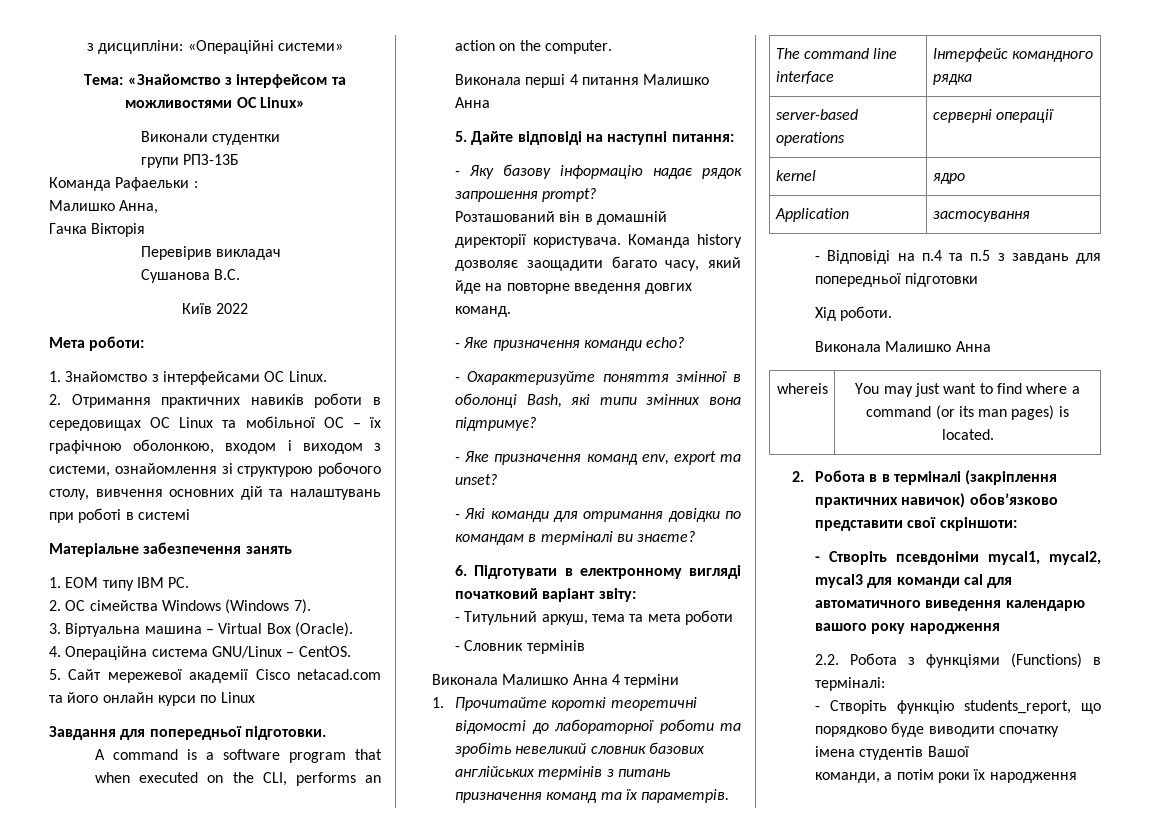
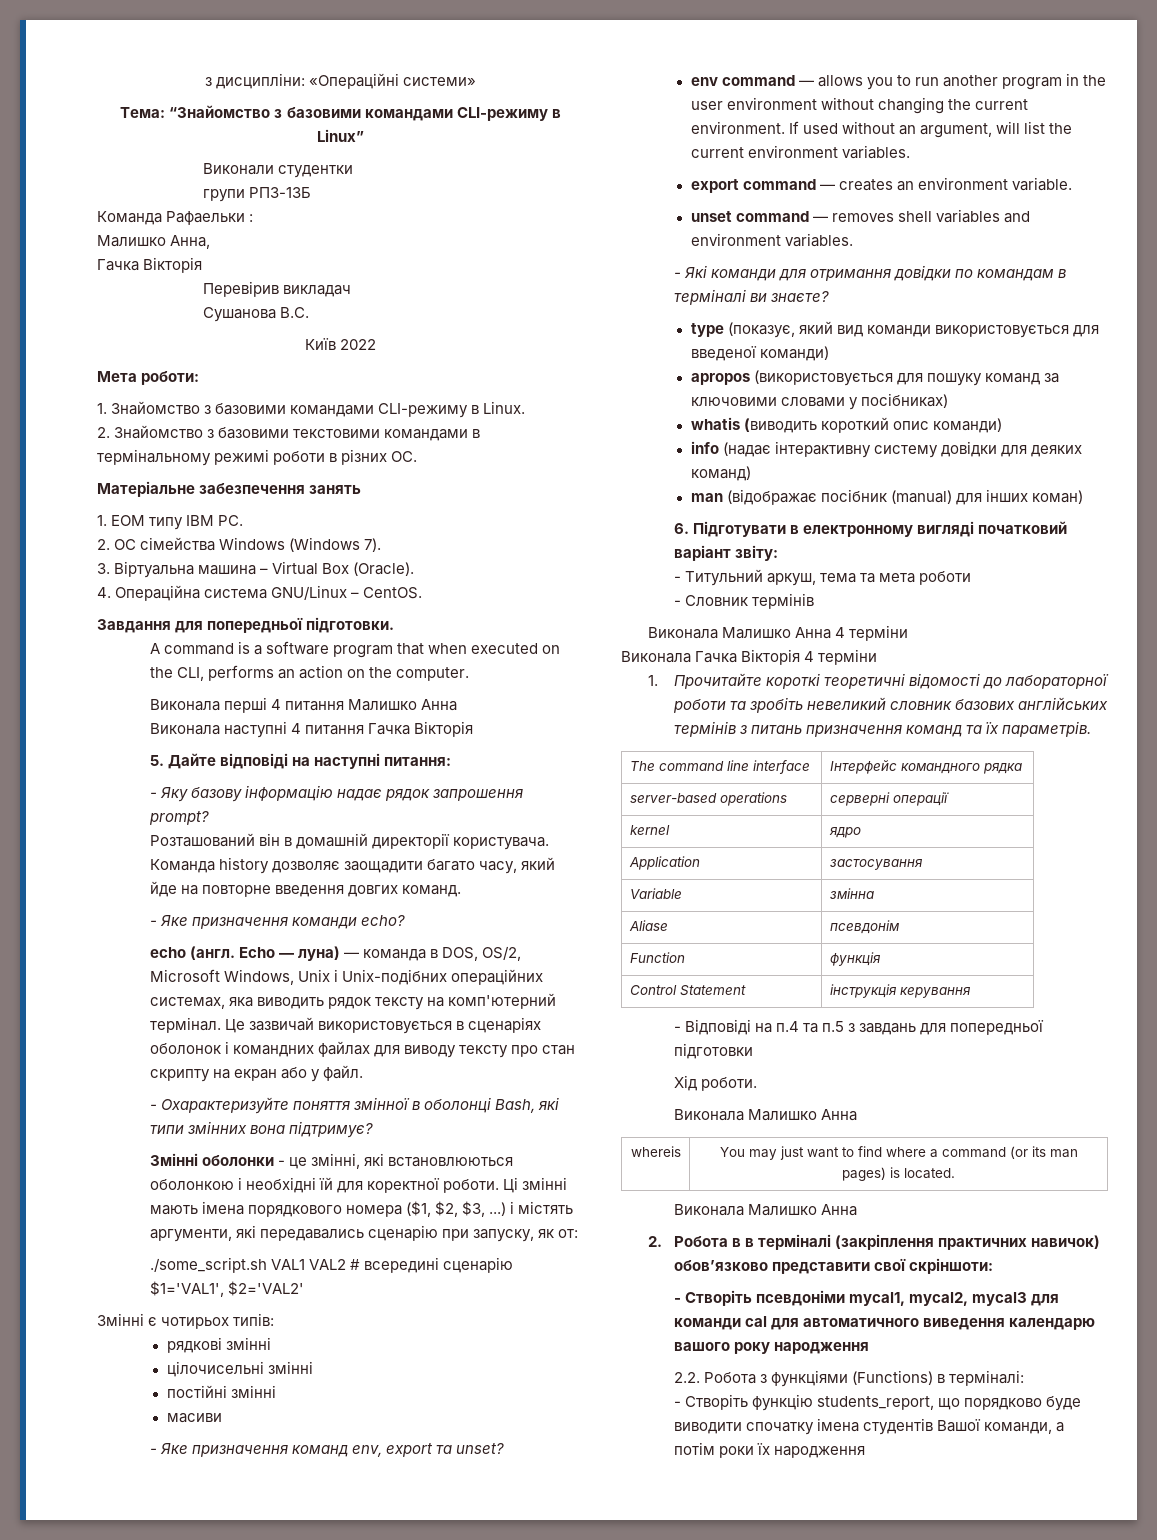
- Тема: «Знайомство з інтерфейсом та можливостями ОС Linux»
+ Тема: “Знайомство з базовими командами CLI-режиму в Linux”
- 1. Знайомство з інтерфейсами ОС Linux.
- 2. Отримання практичних навиків роботи в середовищах ОС Linux та мобільної ОС – їх графічною оболонкою, входом і виходом з системи, ознайомлення зі структурою робочого столу, вивчення основних дій та налаштувань при роботі в системі
+ 1. Знайомство з базовими командами CLI-режиму в Linux.
+ 2. Знайомство з базовими текстовими командами в термінальному режимі роботи в різних ОС.
- 5. Сайт мережевої академії Cisco netacad.com та його онлайн курси по Linux
+ Виконала наступні 4 питання Гачка Вікторія
+ echo (англ. Echo — луна) — команда в DOS, OS/2, Microsoft Windows, Unix і Unix-подібних операційних системах, яка виводить рядок тексту на комп'ютерний термінал. Це зазвичай використовується в сценаріях оболонок і командних файлах для виводу тексту про стан скрипту на екран або у файл.
+ Змінні оболонки - це змінні, які встановлюються оболонкою і необхідні їй для коректної роботи. Ці змінні мають імена порядкового номера ($1, $2, $3, ...) і містять аргументи, які передавались сценарію при запуску, як от:
+ ./some_script.sh VAL1 VAL2 # всередині сценарію $1='VAL1', $2='VAL2'
+ Змінні є чотирьох типів:
+ рядкові змінні
+ цілочисельні змінні
+ постійні змінні
+ масиви
+ env command — allows you to run another program in the user environment without changing the current environment. If used without an argument, will list the current environment variables.
+ export command — creates an environment variable.
+ unset command — removes shell variables and environment variables.
+ type (показує, який вид команди використовується для введеної команди)
+ apropos (використовується для пошуку команд за ключовими словами у посібниках)
+ whatis (виводить короткий опис команди)
+ info (надає інтерактивну систему довідки для деяких команд)
+ man (відображає посібник (manual) для інших коман)
+ Виконала Гачка Вікторія 4 терміни
+ Variable | змінна
+ Aliase | псевдонім
+ Function | функція
+ Control Statement | інструкція керування
  whereis | You may just want to find where a command (or its man pages) is located.
+ Виконала Малишко Анна
- - Створіть функцію students_report, що порядково буде виводити спочатку імена студентів Вашої
- команди, а потім роки їх народження
+ - Створіть функцію students_report, що порядково буде виводити спочатку імена студентів Вашої команди, а потім роки їх народження

